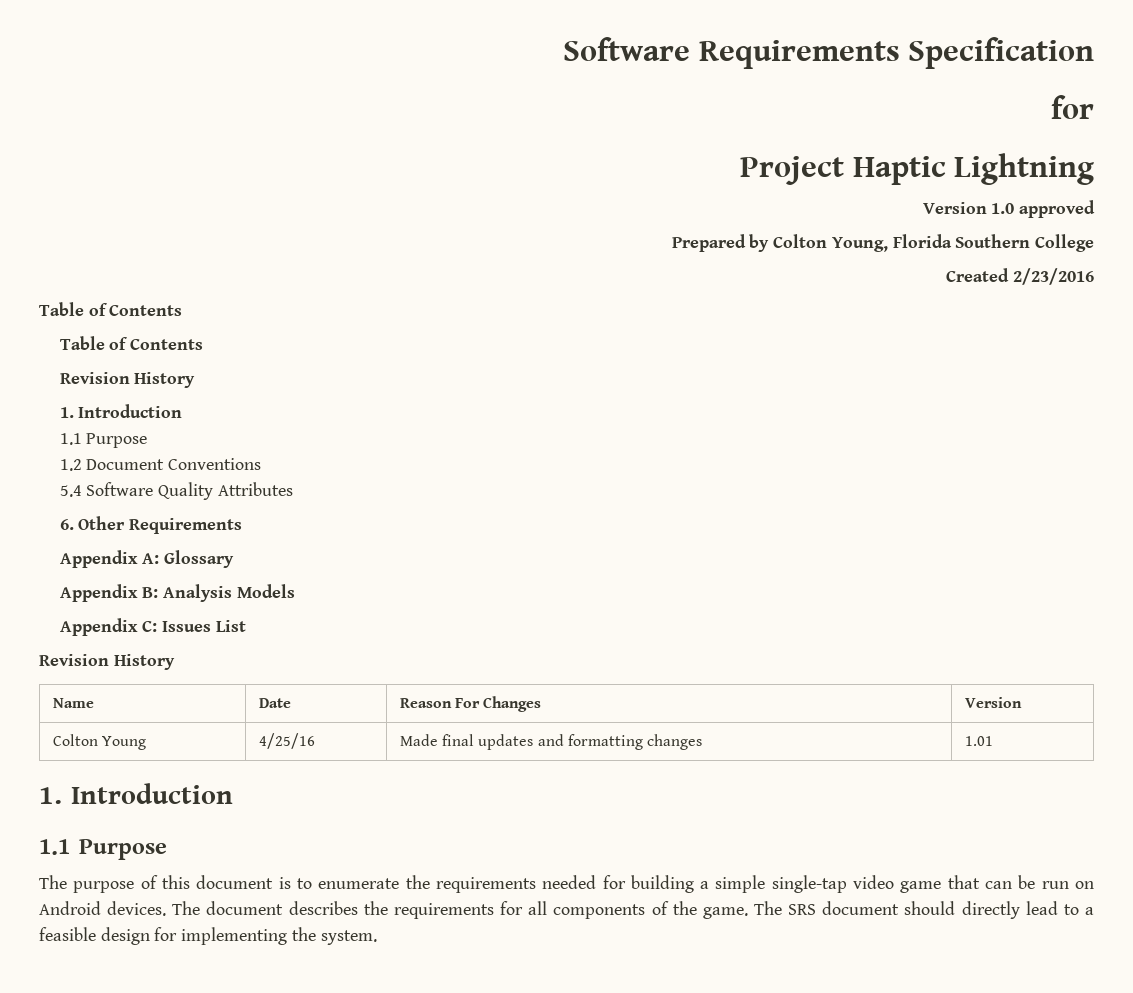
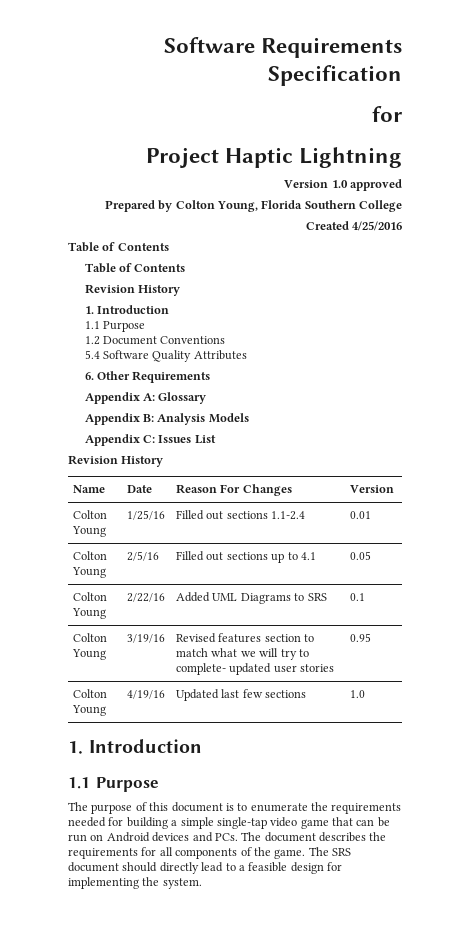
- Created 2/23/2016
+ Created 4/25/2016
- Colton Young | 4/25/16 | Made final updates and formatting changes | 1.01
+ Colton Young | 1/25/16 | Filled out sections 1.1-2.4 | 0.01
+ Colton Young | 2/5/16 | Filled out sections up to 4.1 | 0.05
+ Colton Young | 2/22/16 | Added UML Diagrams to SRS | 0.1
+ Colton Young | 3/19/16 | Revised features section to match what we will try to complete- updated user stories | 0.95
+ Colton Young | 4/19/16 | Updated last few sections | 1.0
- The purpose of this document is to enumerate the requirements needed for building a simple single-tap video game that can be run on Android devices. The document describes the requirements for all components of the game.
+ The purpose of this document is to enumerate the requirements needed for building a simple single-tap video game that can be run on Android devices and PCs. The document describes the requirements for all components of the game.

